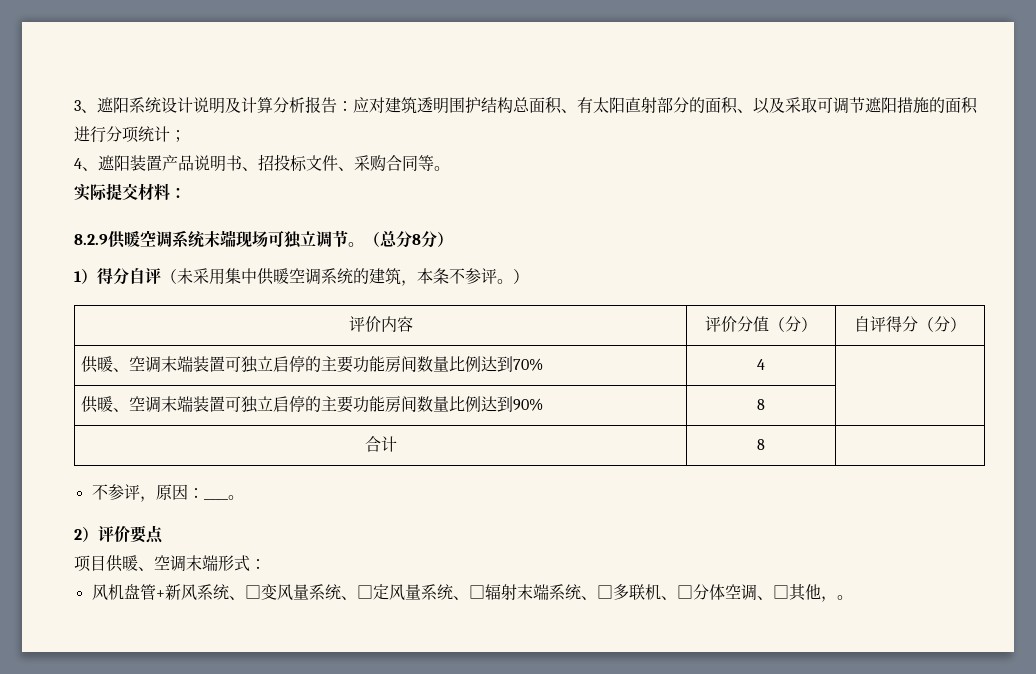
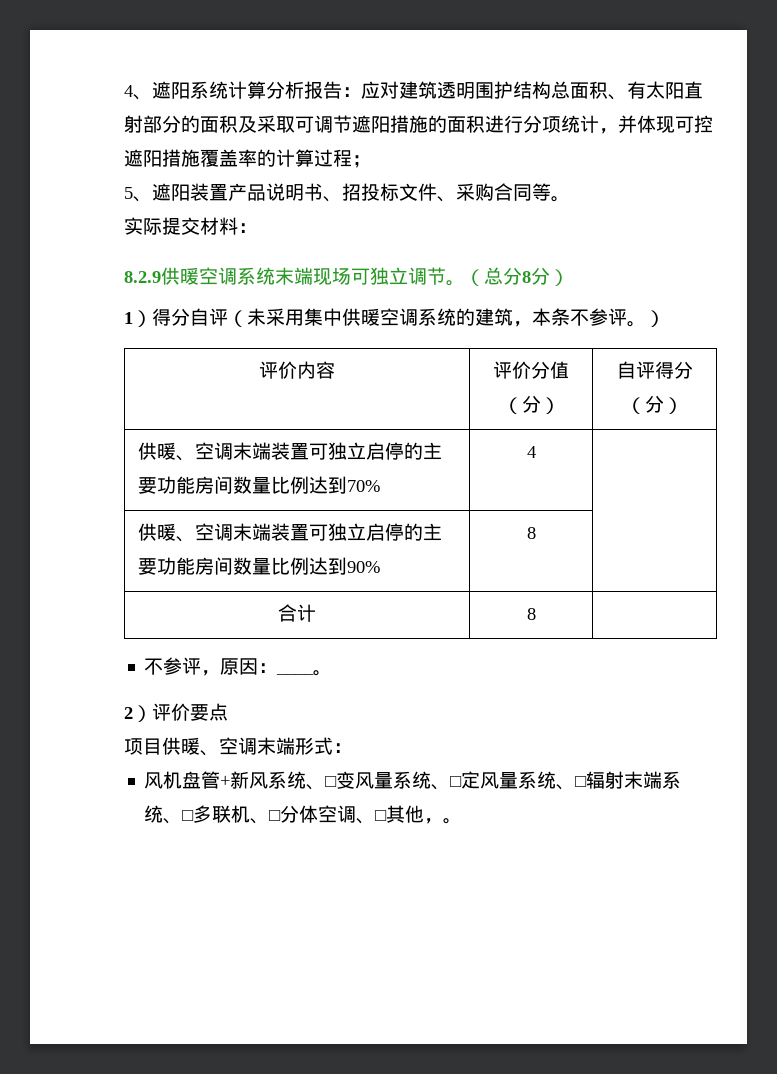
- 3、遮阳系统设计说明及计算分析报告：应对建筑透明围护结构总面积、有太阳直射部分的面积、以及采取可调节遮阳措施的面积进行分项统计；
+ 4、遮阳系统计算分析报告：应对建筑透明围护结构总面积、有太阳直射部分的面积及采取可调节遮阳措施的面积进行分项统计，并体现可控遮阳措施覆盖率的计算过程；
- 4、遮阳装置产品说明书、招投标文件、采购合同等。
+ 5、遮阳装置产品说明书、招投标文件、采购合同等。

